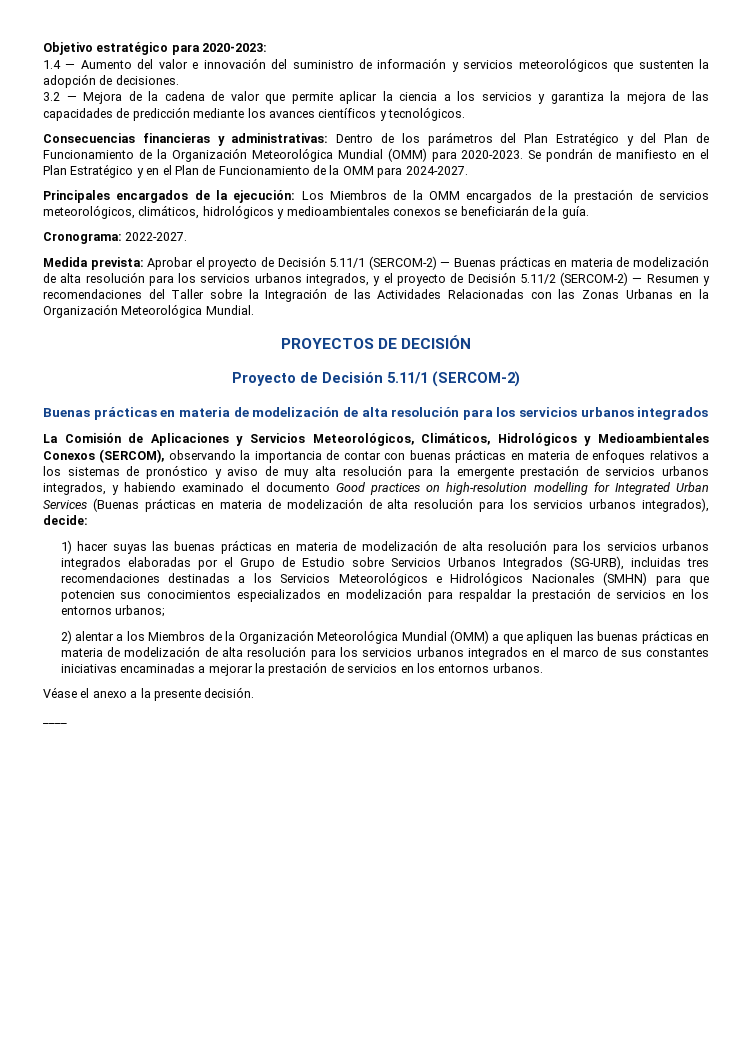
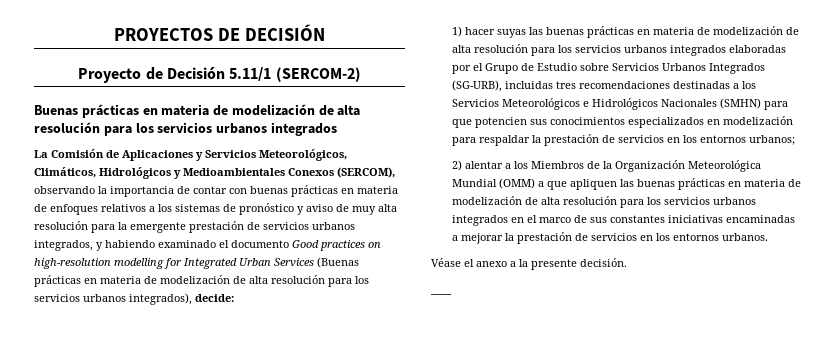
- Objetivo estratégico para 2020-2023:
- 1.4 — Aumento del valor e innovación del suministro de información y servicios meteorológicos que sustenten la adopción de decisiones.
- 3.2 — Mejora de la cadena de valor que permite aplicar la ciencia a los servicios y garantiza la mejora de las capacidades de predicción mediante los avances científicos y tecnológicos.
- Consecuencias financieras y administrativas: Dentro de los parámetros del Plan Estratégico y del Plan de Funcionamiento de la Organización Meteorológica Mundial (OMM) para 2020-2023. Se pondrán de manifiesto en el Plan Estratégico y en el Plan de Funcionamiento de la OMM para 2024-2027.
- Principales encargados de la ejecución: Los Miembros de la OMM encargados de la prestación de servicios meteorológicos, climáticos, hidrológicos y medioambientales conexos se beneficiarán de la guía.
- Cronograma: 2022-2027.
- Medida prevista: Aprobar el proyecto de Decisión 5.11/1 (SERCOM-2) — Buenas prácticas en materia de modelización de alta resolución para los servicios urbanos integrados, y el proyecto de Decisión 5.11/2 (SERCOM-2) — Resumen y recomendaciones del Taller sobre la Integración de las Actividades Relacionadas con las Zonas Urbanas en la Organización Meteorológica Mundial.

